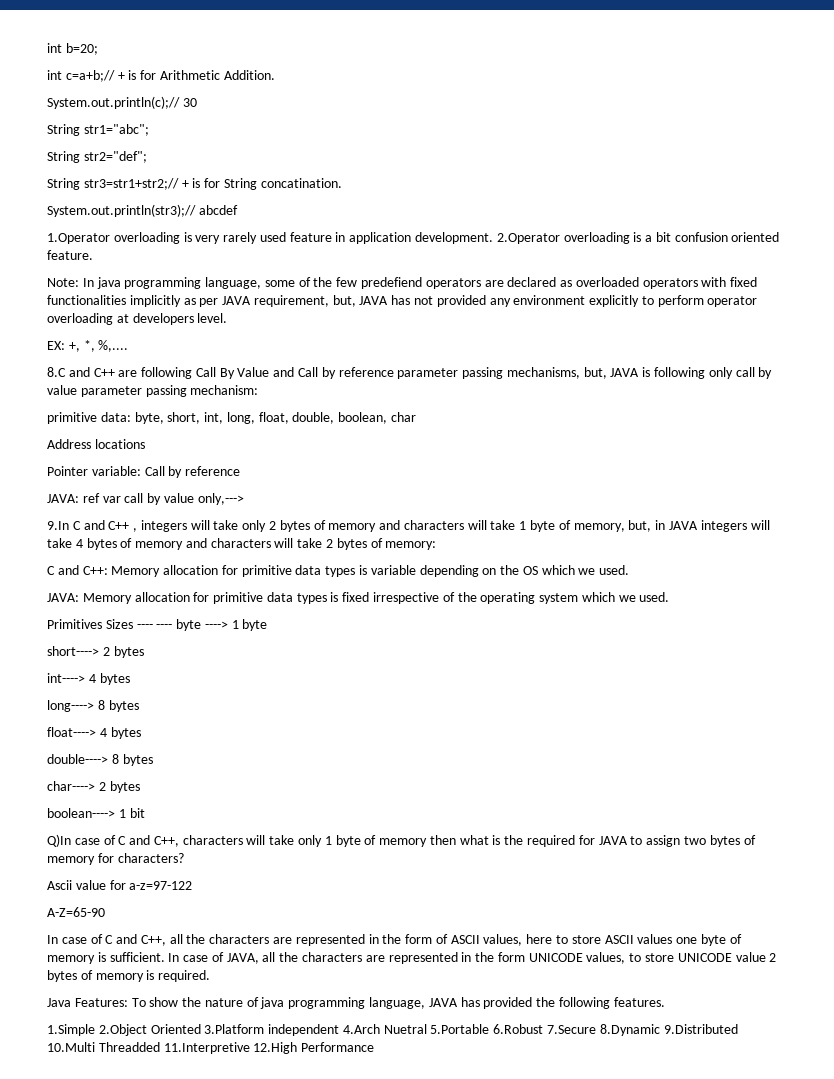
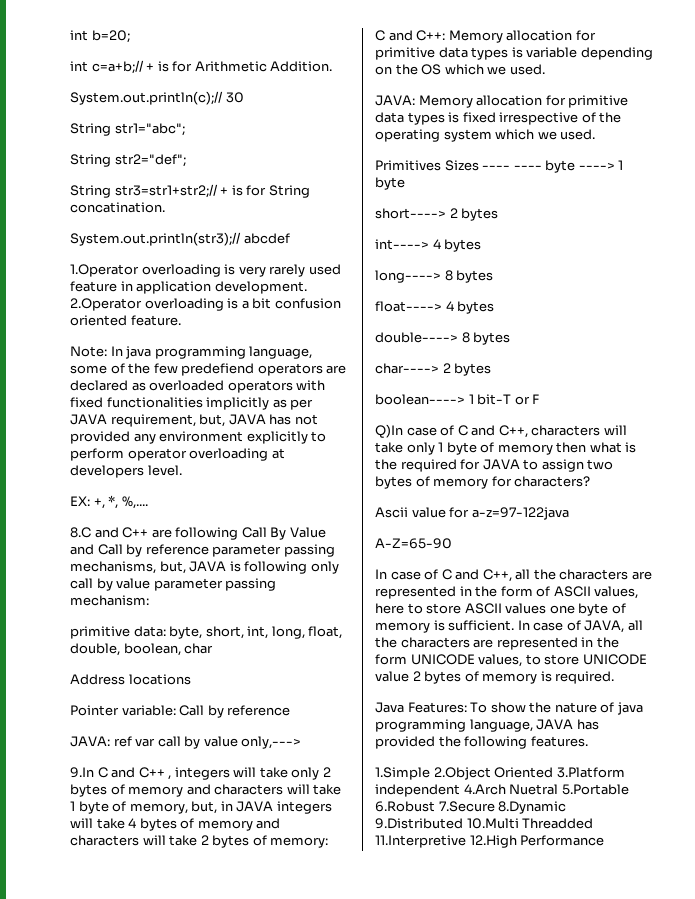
- boolean----> 1 bit
+ boolean----> 1 bit-T or F
- Ascii value for a-z=97-122
+ Ascii value for a-z=97-122java

